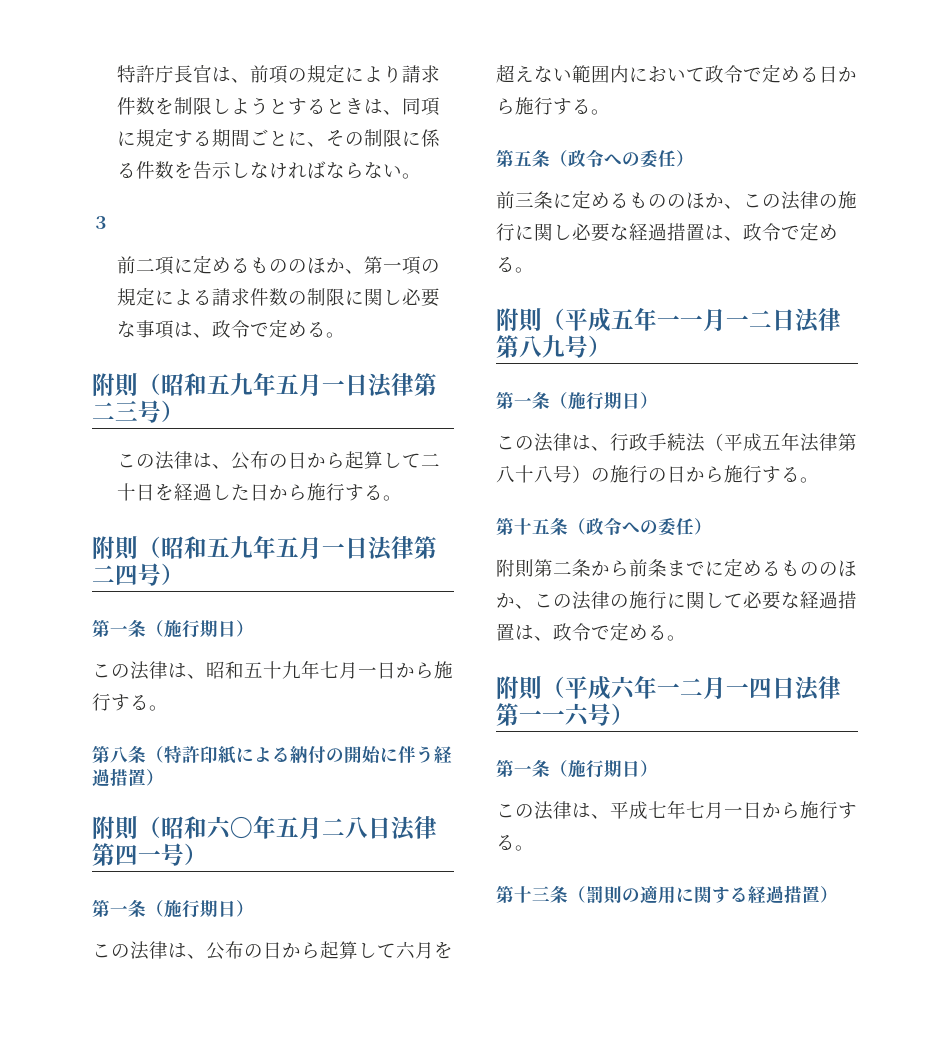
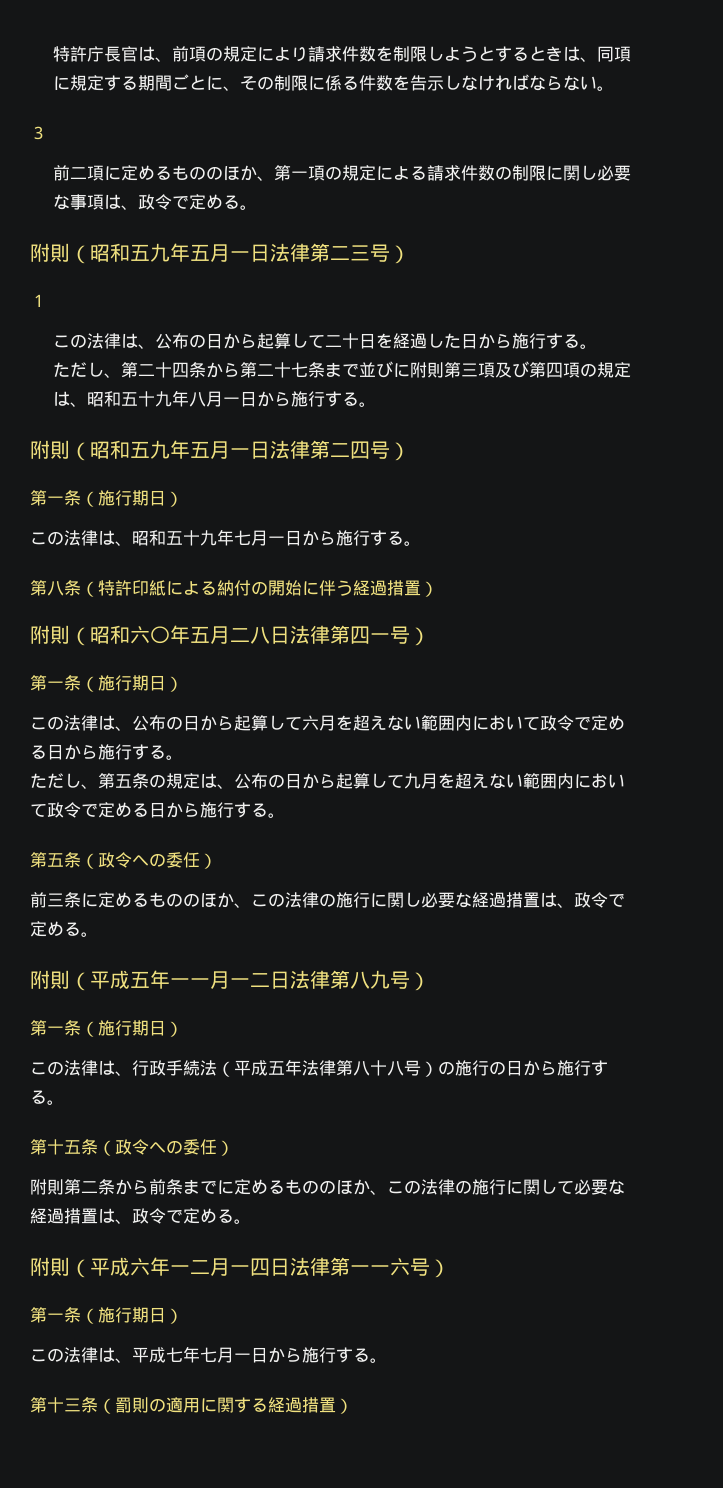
+ １
+ ただし、第二十四条から第二十七条まで並びに附則第三項及び第四項の規定は、昭和五十九年八月一日から施行する。
+ ただし、第五条の規定は、公布の日から起算して九月を超えない範囲内において政令で定める日から施行する。

